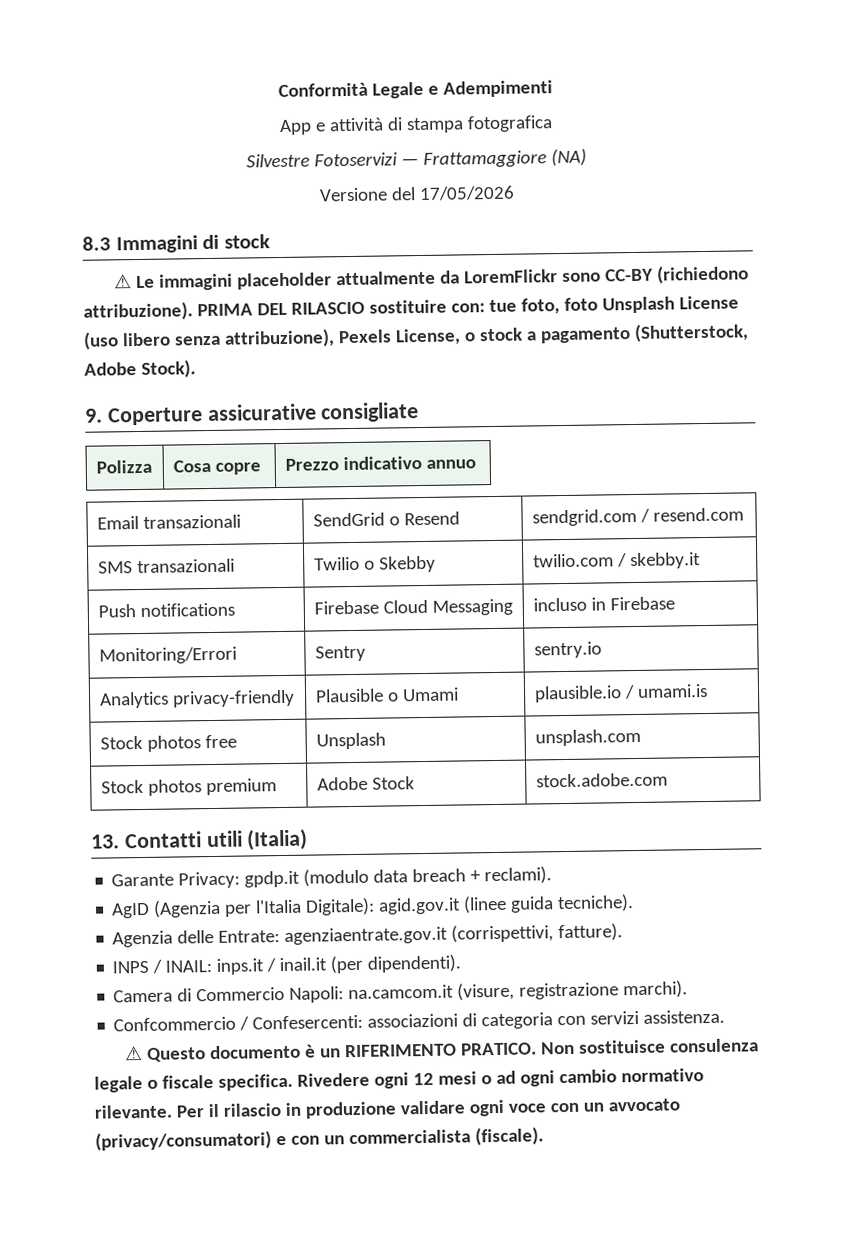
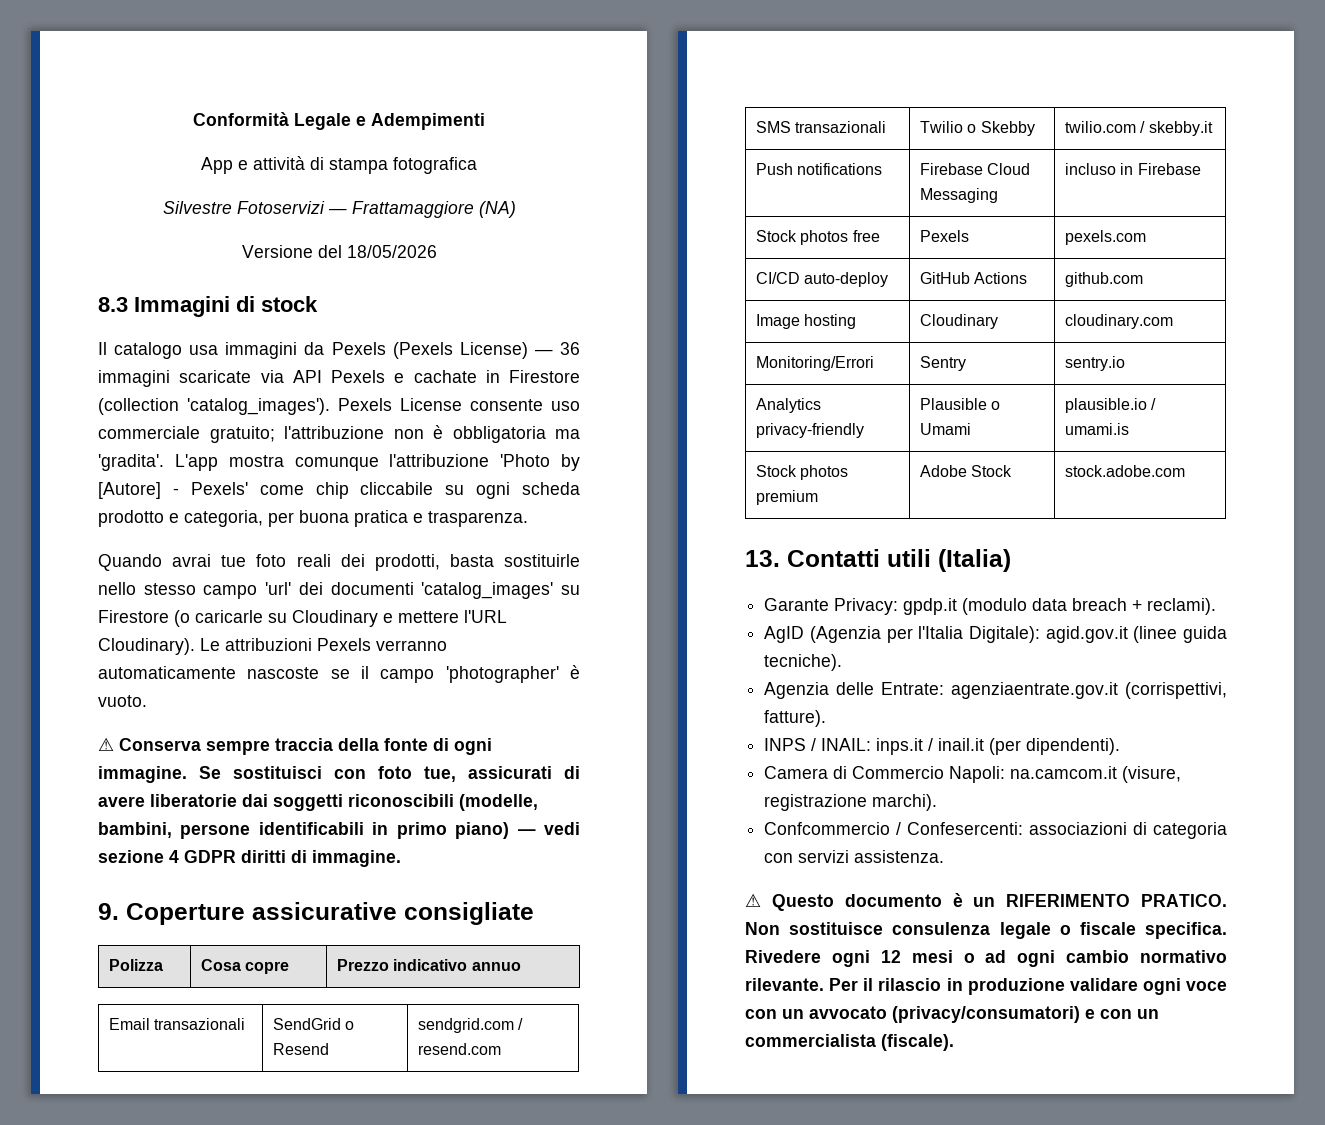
- Versione del 17/05/2026
+ Versione del 18/05/2026
- ⚠ Le immagini placeholder attualmente da LoremFlickr sono CC-BY (richiedono attribuzione). PRIMA DEL RILASCIO sostituire con: tue foto, foto Unsplash License (uso libero senza attribuzione), Pexels License, o stock a pagamento (Shutterstock, Adobe Stock).
+ Il catalogo usa immagini da Pexels (Pexels License) — 36 immagini scaricate via API Pexels e cachate in Firestore (collection 'catalog_images'). Pexels License consente uso commerciale gratuito; l'attribuzione non è obbligatoria ma 'gradita'. L'app mostra comunque l'attribuzione 'Photo by [Autore] - Pexels' come chip cliccabile su ogni scheda prodotto e categoria, per buona pratica e trasparenza.
+ Quando avrai tue foto reali dei prodotti, basta sostituirle nello stesso campo 'url' dei documenti 'catalog_images' su Firestore (o caricarle su Cloudinary e mettere l'URL Cloudinary). Le attribuzioni Pexels verranno automaticamente nascoste se il campo 'photographer' è vuoto.
+ ⚠ Conserva sempre traccia della fonte di ogni immagine. Se sostituisci con foto tue, assicurati di avere liberatorie dai soggetti riconoscibili (modelle, bambini, persone identificabili in primo piano) — vedi sezione 4 GDPR diritti di immagine.
+ Stock photos free | Pexels | pexels.com
+ CI/CD auto-deploy | GitHub Actions | github.com
+ Image hosting | Cloudinary | cloudinary.com
- Stock photos free | Unsplash | unsplash.com

